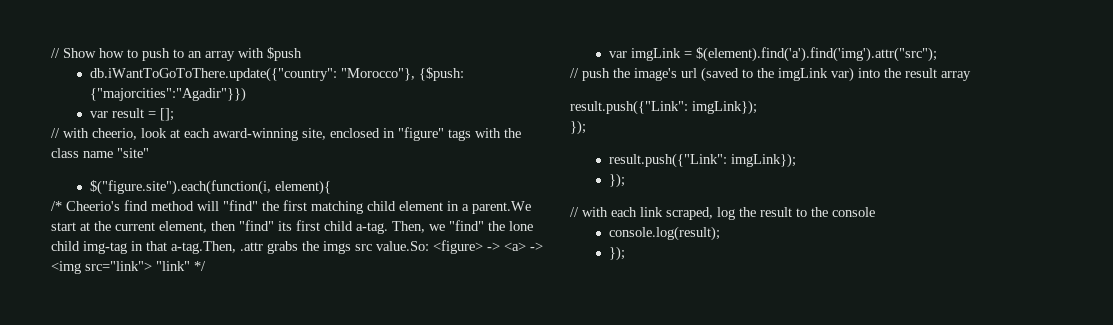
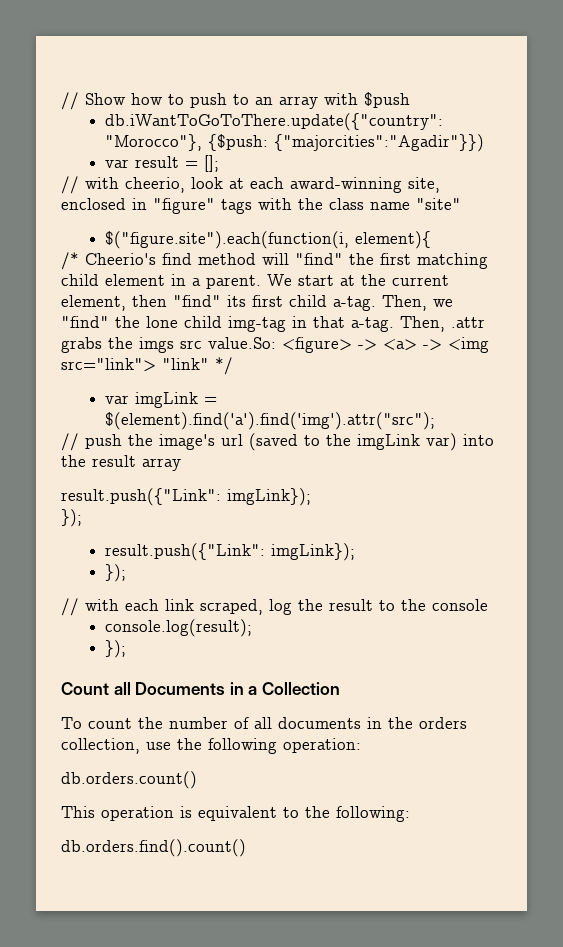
- /* Cheerio's find method will "find" the first matching child element in a parent.We start at the current element, then "find" its first child a-tag.
+ /* Cheerio's find method will "find" the first matching child element in a parent. We start at the current element, then "find" its first child a-tag.
- Then, we "find" the lone child img-tag in that a-tag.Then, .attr grabs the imgs src value.So: <figure> -> <a> -> <img src="link"> "link" */
+ Then, we "find" the lone child img-tag in that a-tag. Then, .attr grabs the imgs src value.So: <figure> -> <a> -> <img src="link"> "link" */
+ Count all Documents in a Collection
+ To count the number of all documents in the orders collection, use the following operation:
+ db.orders.count()
+ This operation is equivalent to the following:
+ db.orders.find().count()

